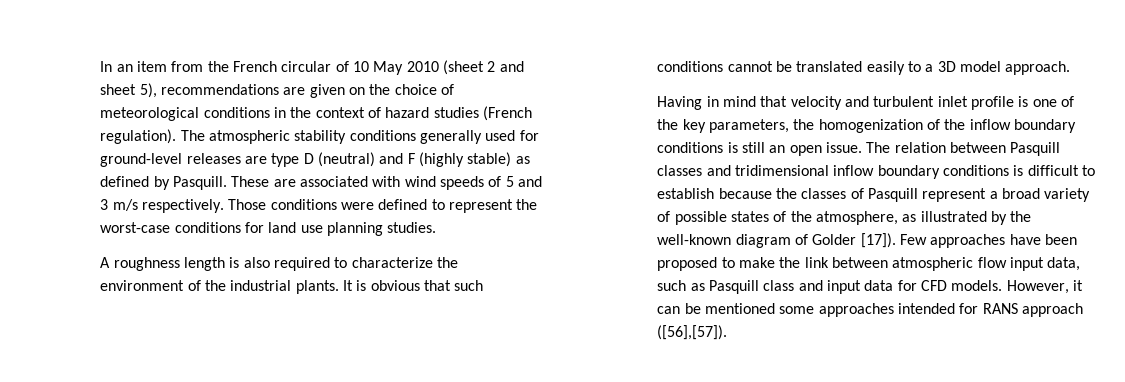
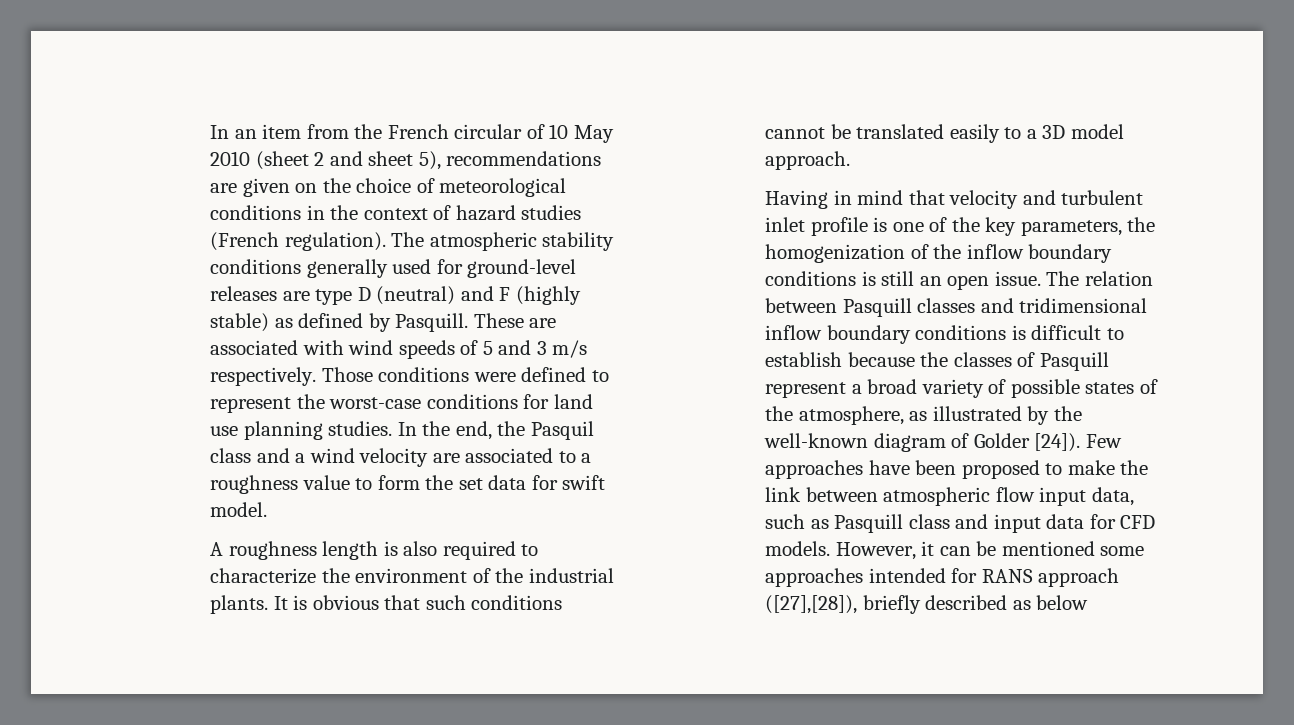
+ In the end, the Pasquil class and a wind velocity are associated to a roughness value to form the set data for swift model.
- The relation between Pasquill classes and tridimensional inflow boundary conditions is difficult to establish because the classes of Pasquill represent a broad variety of possible states of the atmosphere, as illustrated by the well-known diagram of Golder [17]).
+ The relation between Pasquill classes and tridimensional inflow boundary conditions is difficult to establish because the classes of Pasquill represent a broad variety of possible states of the atmosphere, as illustrated by the well-known diagram of Golder [24]).
- However, it can be mentioned some approaches intended for RANS approach ([56],[57]).
+ However, it can be mentioned some approaches intended for RANS approach ([27],[28]), briefly described as below

